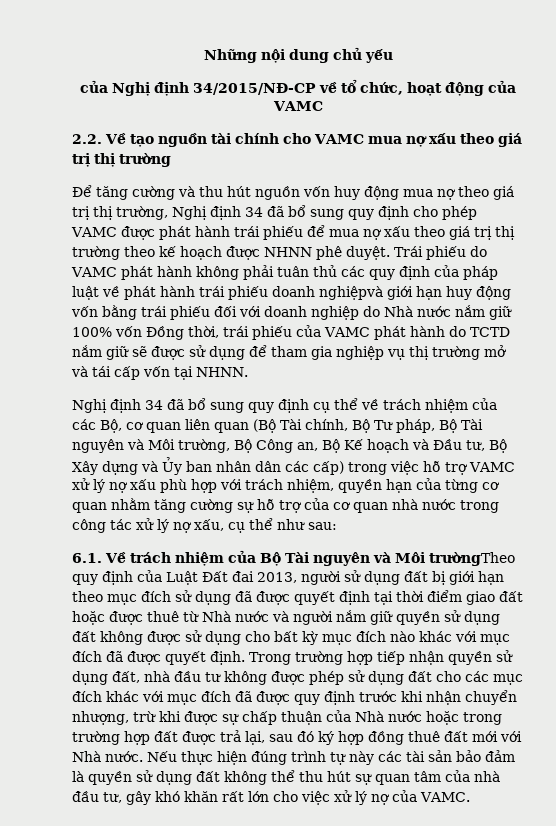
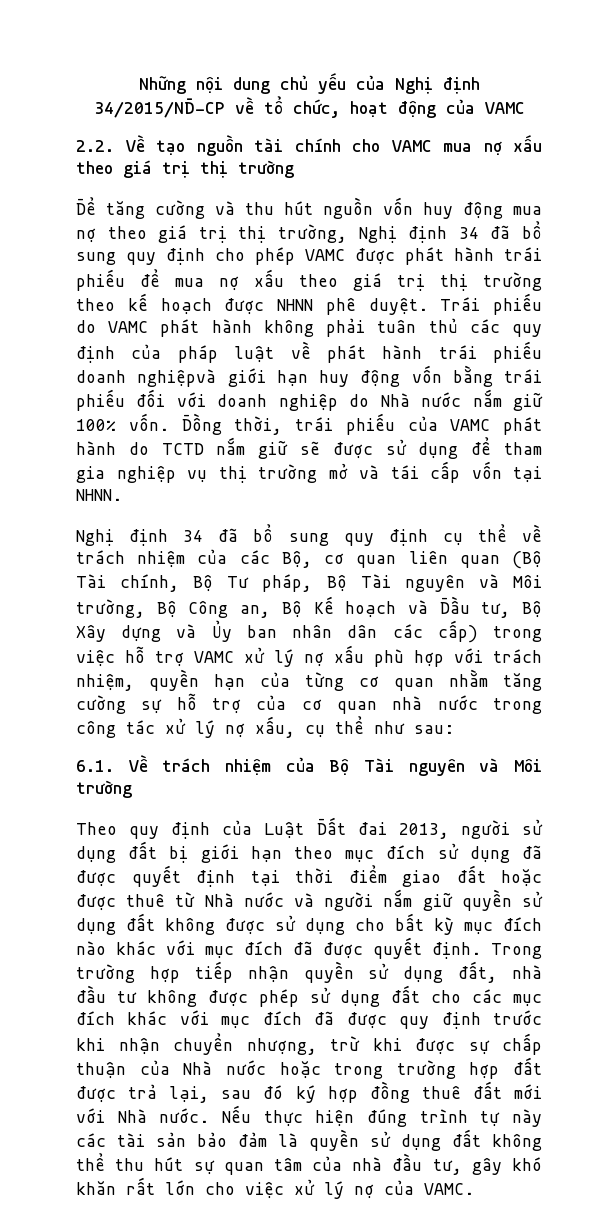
- Những nội dung chủ yếu
- của Nghị định 34/2015/NĐ-CP về tổ chức, hoạt động của VAMC
+ Những nội dung chủ yếu của Nghị định 34/2015/NĐ-CP về tổ chức, hoạt động của VAMC
- Trái phiếu do VAMC phát hành không phải tuân thủ các quy định của pháp luật về phát hành trái phiếu doanh nghiệpvà giới hạn huy động vốn bằng trái phiếu đối với doanh nghiệp do Nhà nước nắm giữ 100% vốn Đồng thời, trái phiếu của VAMC phát hành do TCTD nắm giữ sẽ được sử dụng để tham gia nghiệp vụ thị trường mở và tái cấp vốn tại NHNN.
+ Trái phiếu do VAMC phát hành không phải tuân thủ các quy định của pháp luật về phát hành trái phiếu doanh nghiệpvà giới hạn huy động vốn bằng trái phiếu đối với doanh nghiệp do Nhà nước nắm giữ 100% vốn. Đồng thời, trái phiếu của VAMC phát hành do TCTD nắm giữ sẽ được sử dụng để tham gia nghiệp vụ thị trường mở và tái cấp vốn tại NHNN.
- 6.1. Về trách nhiệm của Bộ Tài nguyên và Môi trườngTheo quy định của Luật Đất đai 2013, người sử dụng đất bị giới hạn theo mục đích sử dụng đã được quyết định tại thời điểm giao đất hoặc được thuê từ Nhà nước và người nắm giữ quyền sử dụng đất không được sử dụng cho bất kỳ mục đích nào khác với mục đích đã được quyết định.
+ 6.1. Về trách nhiệm của Bộ Tài nguyên và Môi trường
+ Theo quy định của Luật Đất đai 2013, người sử dụng đất bị giới hạn theo mục đích sử dụng đã được quyết định tại thời điểm giao đất hoặc được thuê từ Nhà nước và người nắm giữ quyền sử dụng đất không được sử dụng cho bất kỳ mục đích nào khác với mục đích đã được quyết định.

